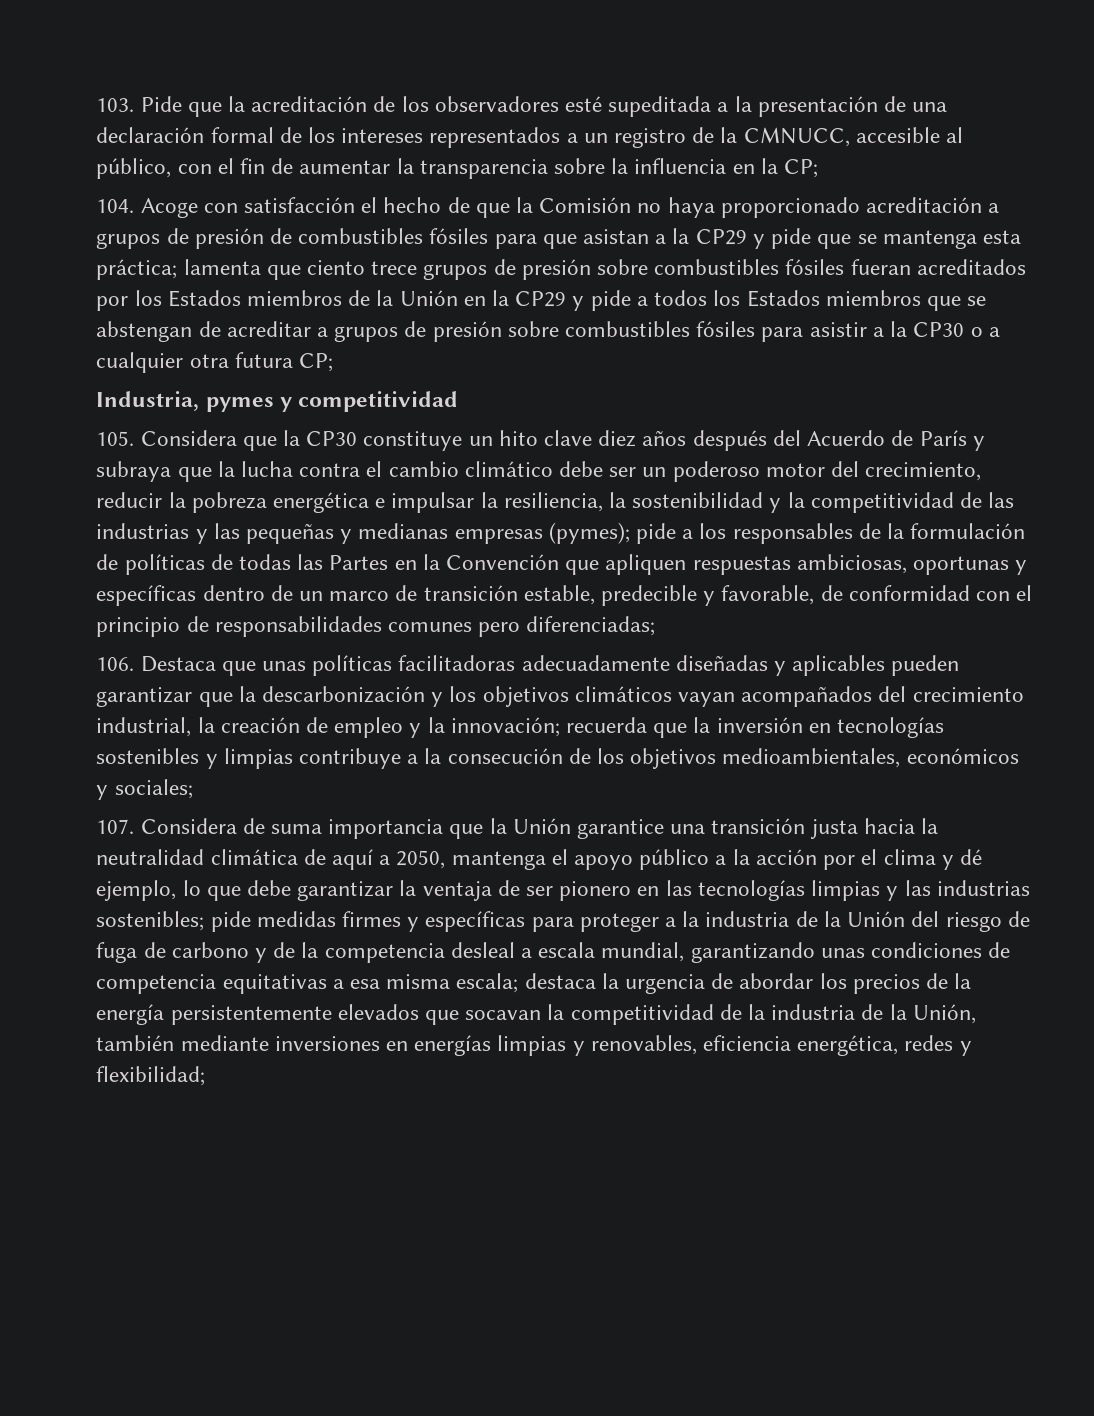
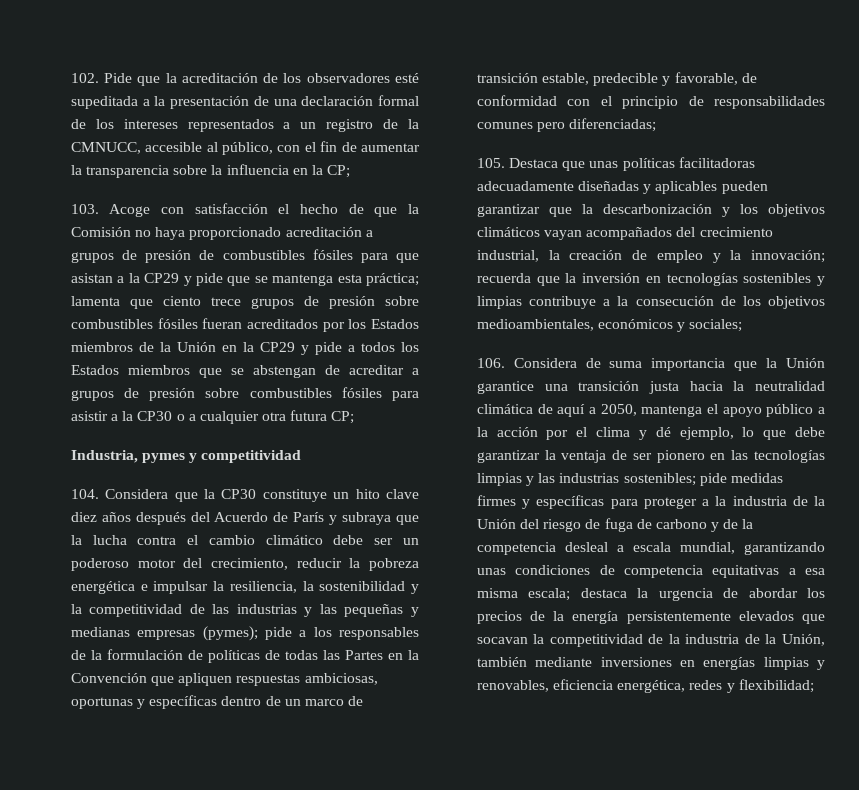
- 103. Pide que la acreditación de los observadores esté supeditada a la presentación de una declaración formal de los intereses representados a un registro de la CMNUCC, accesible al público, con el fin de aumentar la transparencia sobre la influencia en la CP;
+ 102. Pide que la acreditación de los observadores esté supeditada a la presentación de una declaración formal de los intereses representados a un registro de la CMNUCC, accesible al público, con el fin de aumentar la transparencia sobre la influencia en la CP;
- 104. Acoge con satisfacción el hecho de que la Comisión no haya proporcionado acreditación a grupos de presión de combustibles fósiles para que asistan a la CP29 y pide que se mantenga esta práctica;
+ 103. Acoge con satisfacción el hecho de que la Comisión no haya proporcionado acreditación a grupos de presión de combustibles fósiles para que asistan a la CP29 y pide que se mantenga esta práctica;
- 105. Considera que la CP30 constituye un hito clave diez años después del Acuerdo de París y subraya que la lucha contra el cambio climático debe ser un poderoso motor del crecimiento, reducir la pobreza energética e impulsar la resiliencia, la sostenibilidad y la competitividad de las industrias y las pequeñas y medianas empresas (pymes);
+ 104. Considera que la CP30 constituye un hito clave diez años después del Acuerdo de París y subraya que la lucha contra el cambio climático debe ser un poderoso motor del crecimiento, reducir la pobreza energética e impulsar la resiliencia, la sostenibilidad y la competitividad de las industrias y las pequeñas y medianas empresas (pymes);
- 106. Destaca que unas políticas facilitadoras adecuadamente diseñadas y aplicables pueden garantizar que la descarbonización y los objetivos climáticos vayan acompañados del crecimiento industrial, la creación de empleo y la innovación; recuerda que la inversión en tecnologías sostenibles y limpias contribuye a la consecución de los objetivos medioambientales, económicos y sociales;
+ 105. Destaca que unas políticas facilitadoras adecuadamente diseñadas y aplicables pueden garantizar que la descarbonización y los objetivos climáticos vayan acompañados del crecimiento industrial, la creación de empleo y la innovación; recuerda que la inversión en tecnologías sostenibles y limpias contribuye a la consecución de los objetivos medioambientales, económicos y sociales;
- 107. Considera de suma importancia que la Unión garantice una transición justa hacia la neutralidad climática de aquí a 2050, mantenga el apoyo público a la acción por el clima y dé ejemplo, lo que debe garantizar la ventaja de ser pionero en las tecnologías limpias y las industrias sostenibles;
+ 106. Considera de suma importancia que la Unión garantice una transición justa hacia la neutralidad climática de aquí a 2050, mantenga el apoyo público a la acción por el clima y dé ejemplo, lo que debe garantizar la ventaja de ser pionero en las tecnologías limpias y las industrias sostenibles;

